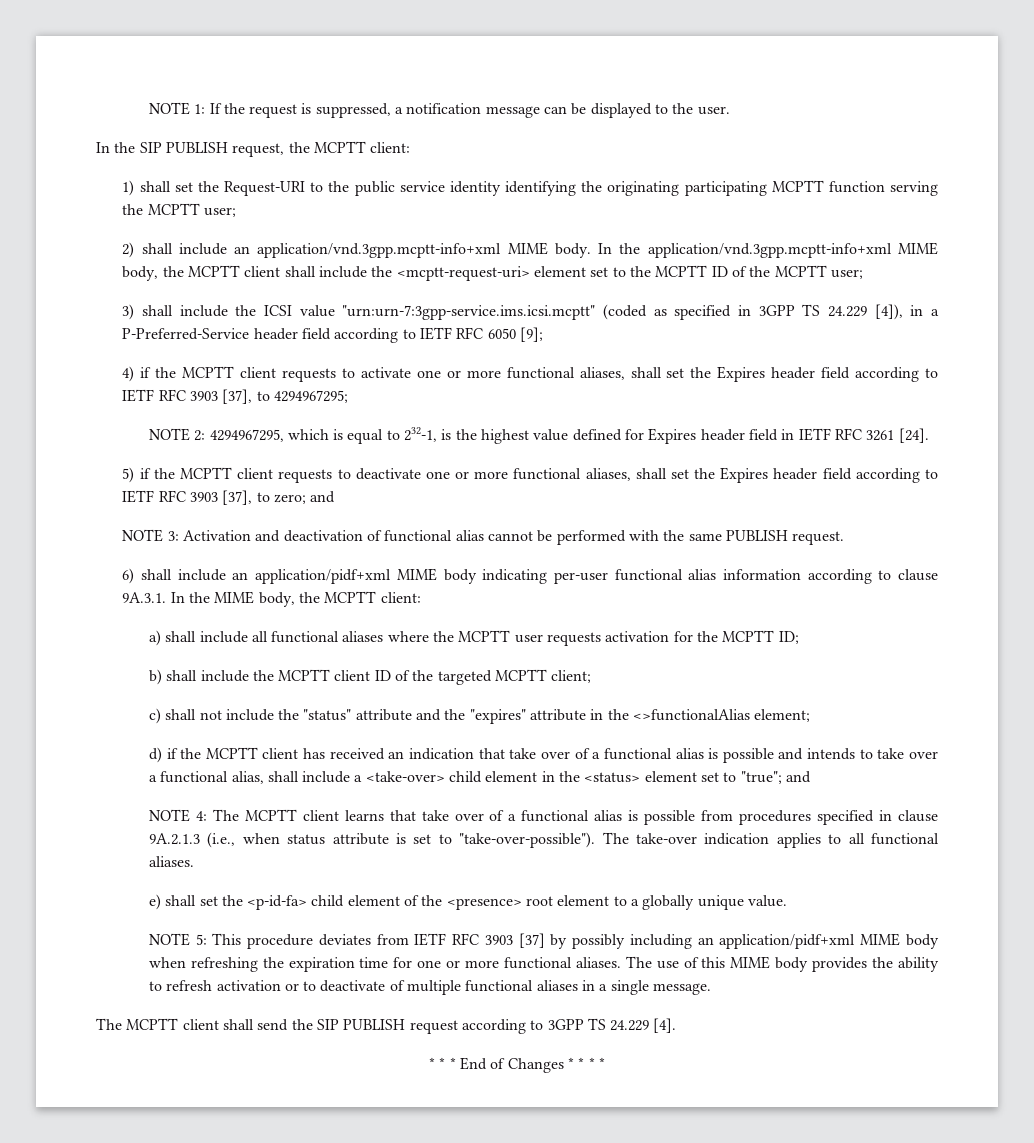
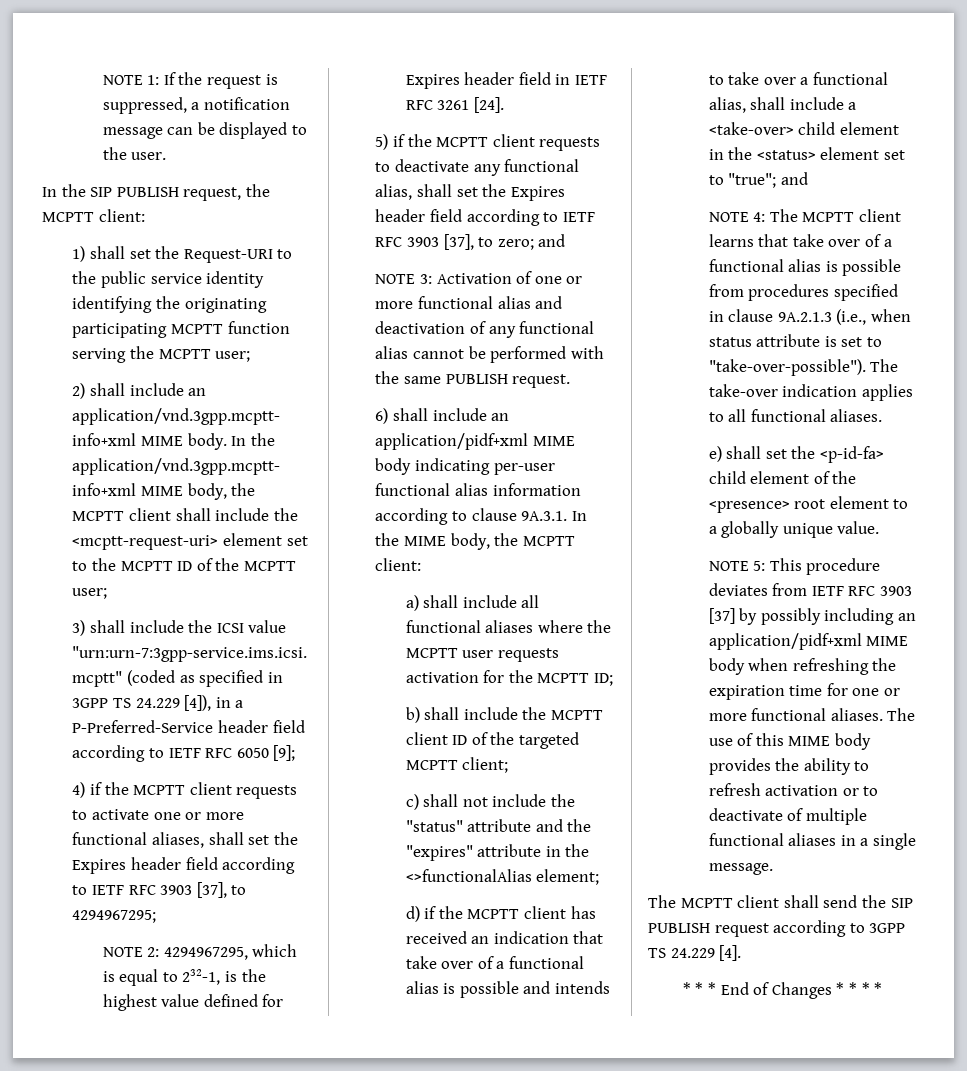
- 5) if the MCPTT client requests to deactivate one or more functional aliases, shall set the Expires header field according to IETF RFC 3903 [37], to zero; and
+ 5) if the MCPTT client requests to deactivate any functional alias, shall set the Expires header field according to IETF RFC 3903 [37], to zero; and
- NOTE 3: Activation and deactivation of functional alias cannot be performed with the same PUBLISH request.
+ NOTE 3: Activation of one or more functional alias and deactivation of any functional alias cannot be performed with the same PUBLISH request.

